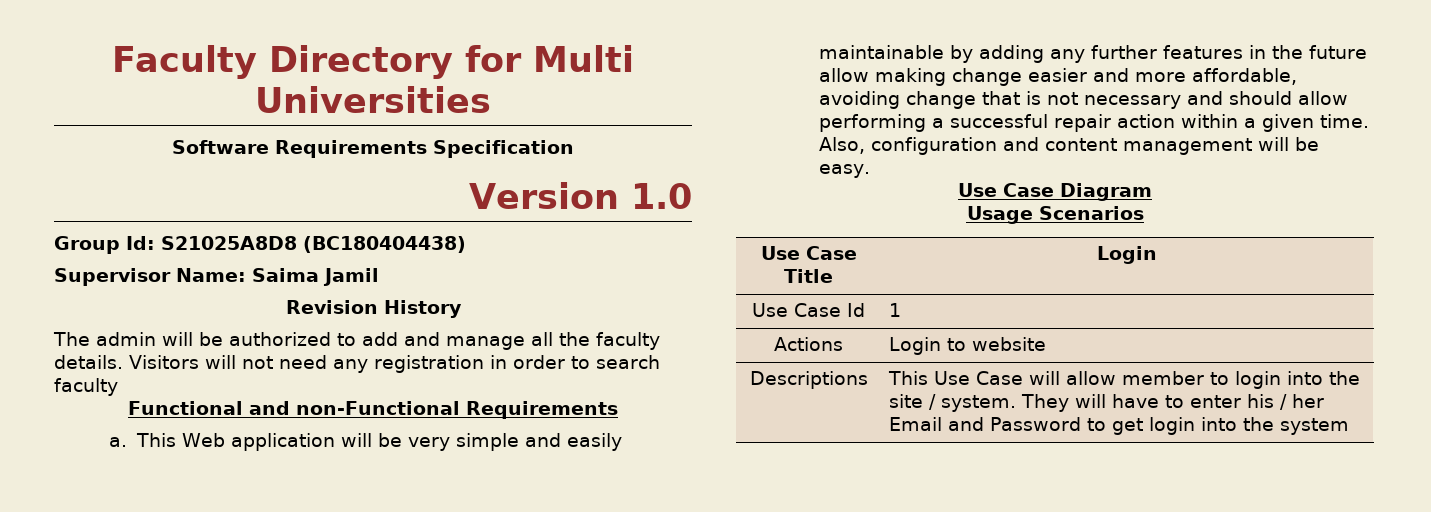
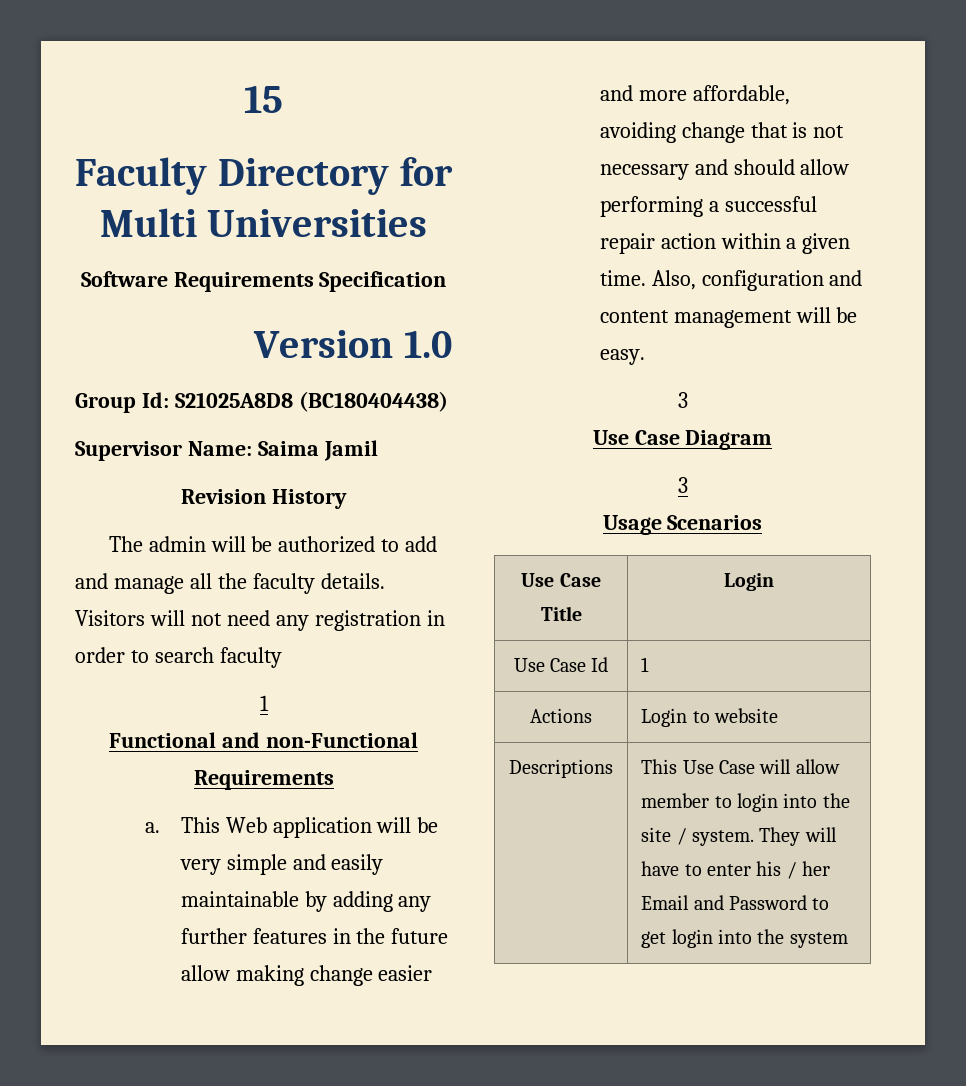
+ 15
  Visitors will not need any registration in order to search faculty
+ 1
  Also, configuration and content management will be easy.
+ 3
  Use Case Diagram
+ 3

